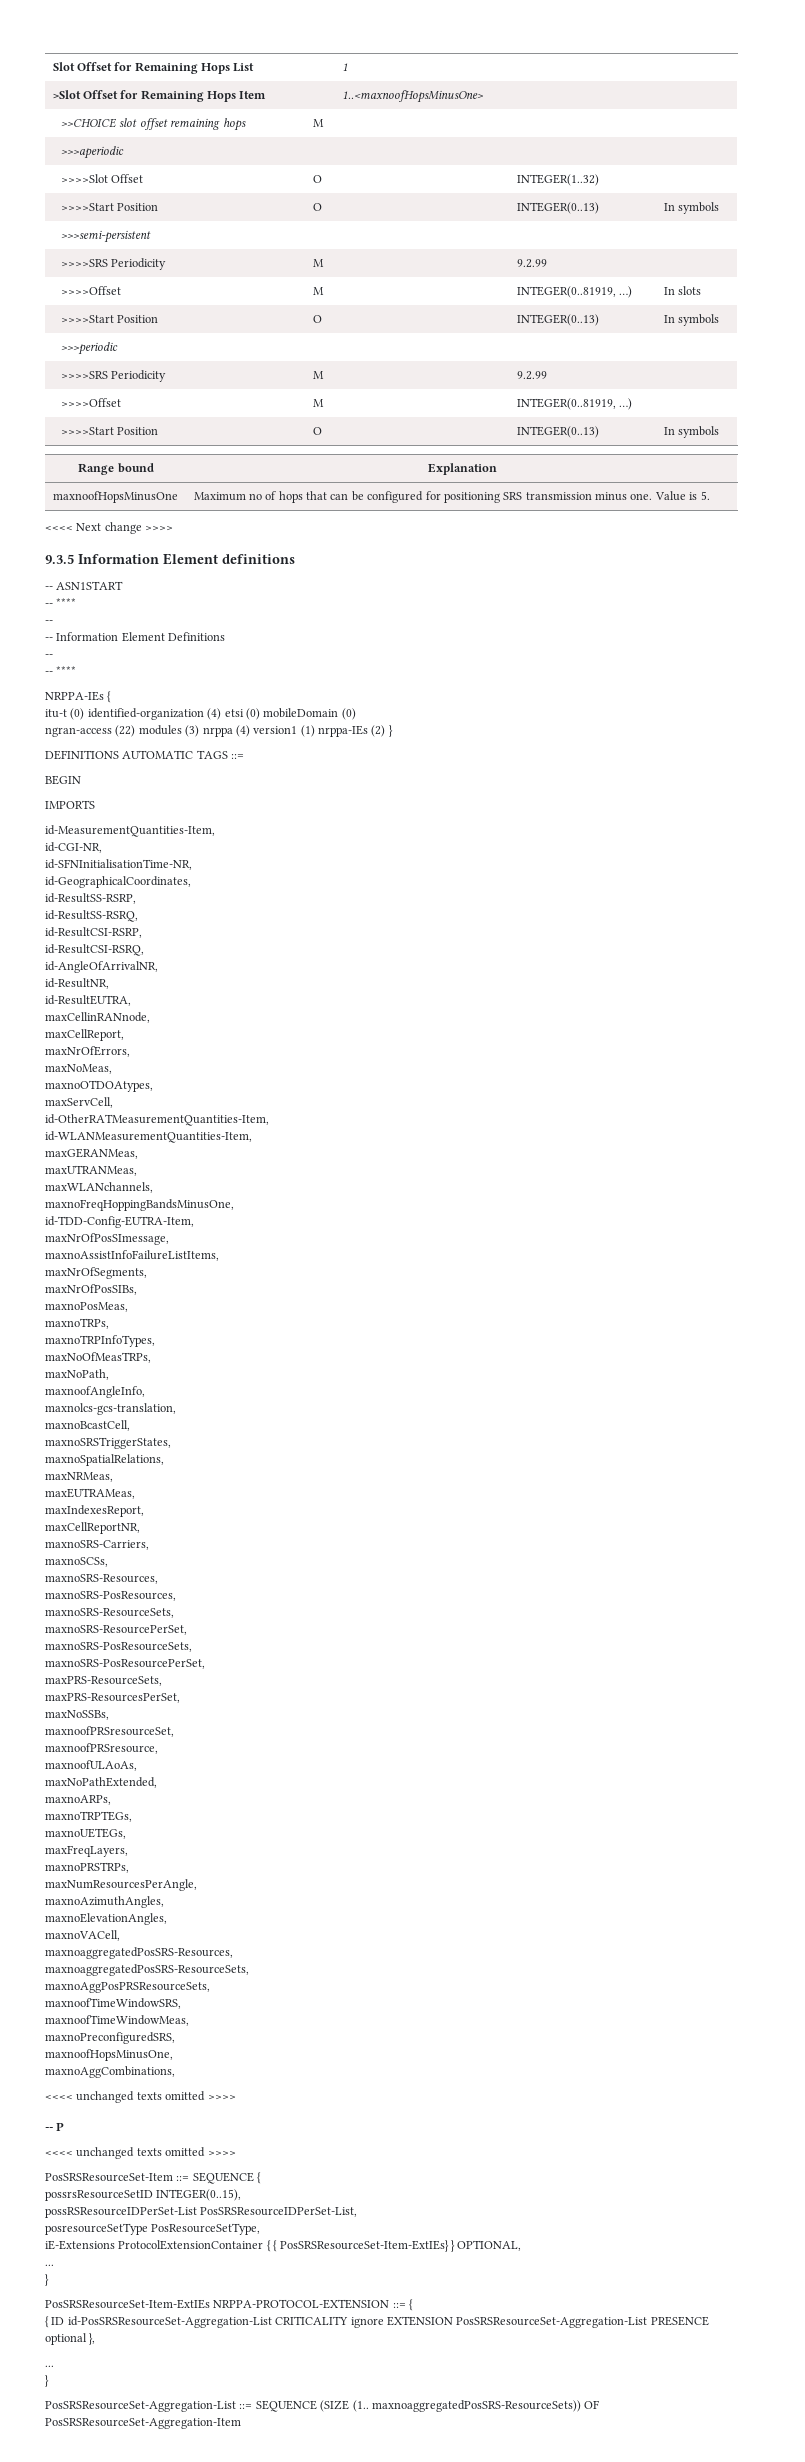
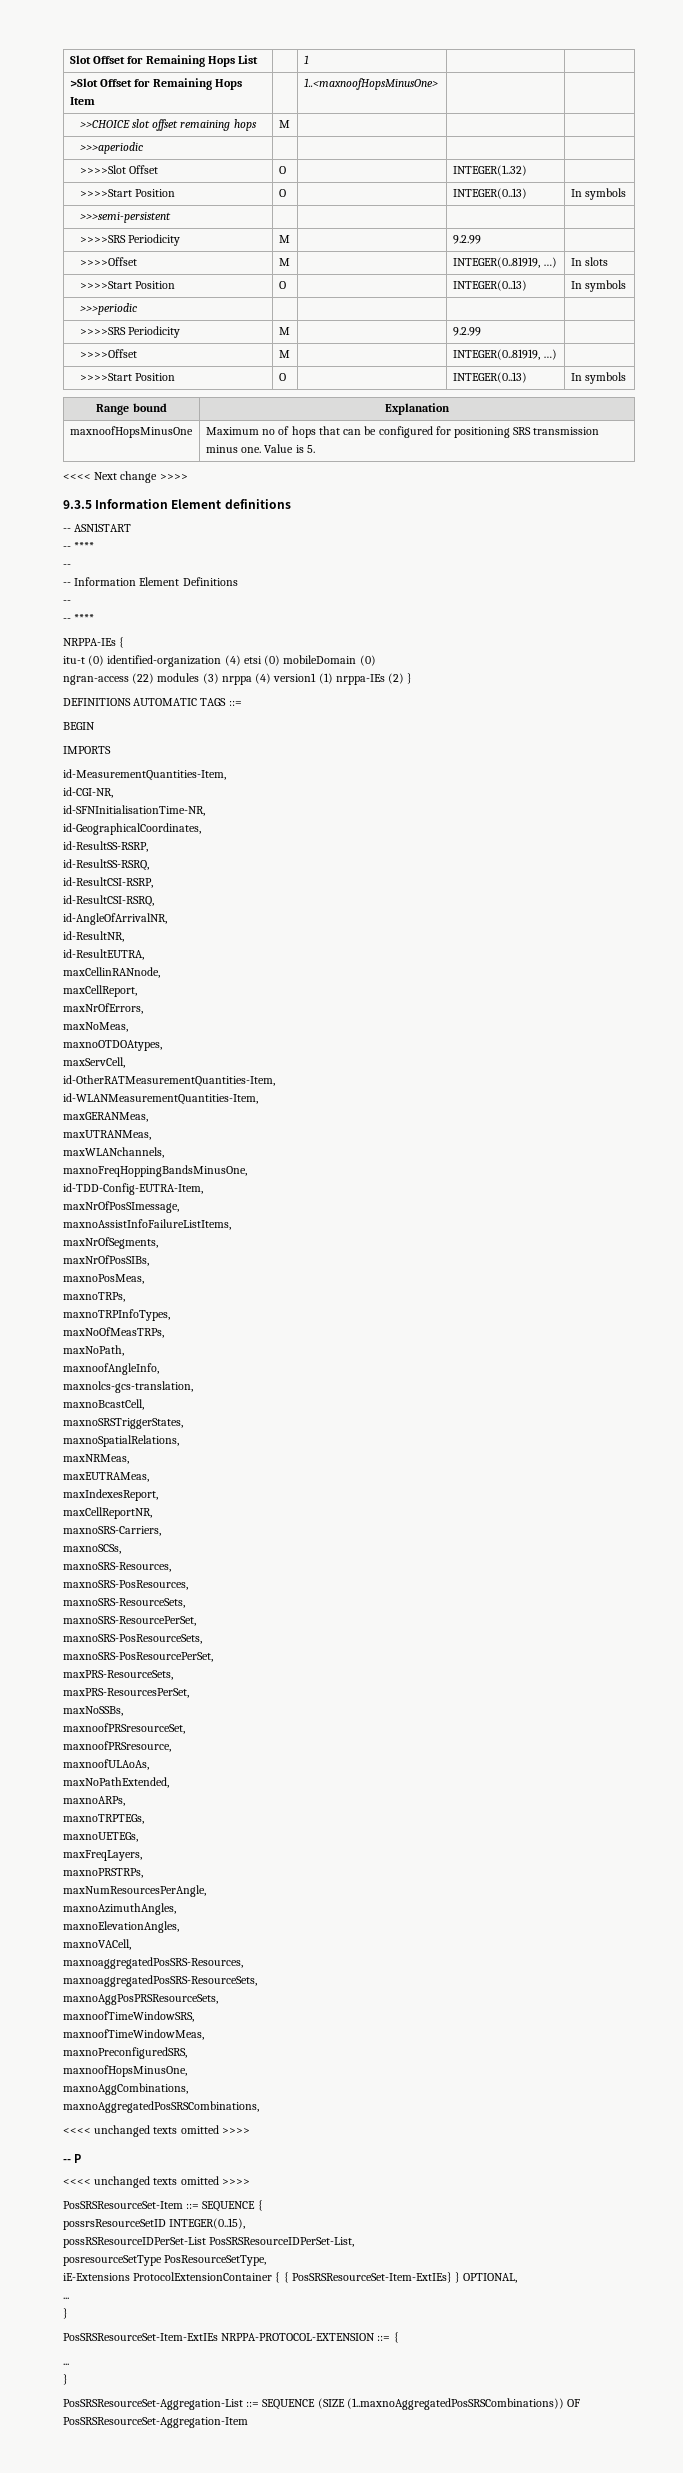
+ maxnoAggregatedPosSRSCombinations,
- { ID id-PosSRSResourceSet-Aggregation-List CRITICALITY ignore EXTENSION PosSRSResourceSet-Aggregation-List PRESENCE optional },
- PosSRSResourceSet-Aggregation-List ::= SEQUENCE (SIZE (1.. maxnoaggregatedPosSRS-ResourceSets)) OF PosSRSResourceSet-Aggregation-Item
+ PosSRSResourceSet-Aggregation-List ::= SEQUENCE (SIZE (1..maxnoAggregatedPosSRSCombinations)) OF PosSRSResourceSet-Aggregation-Item

